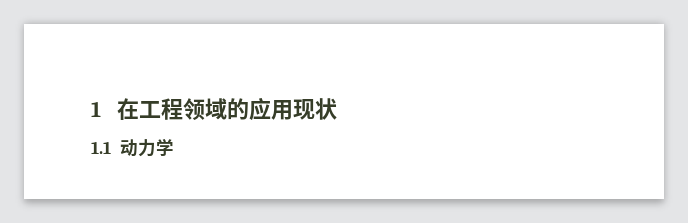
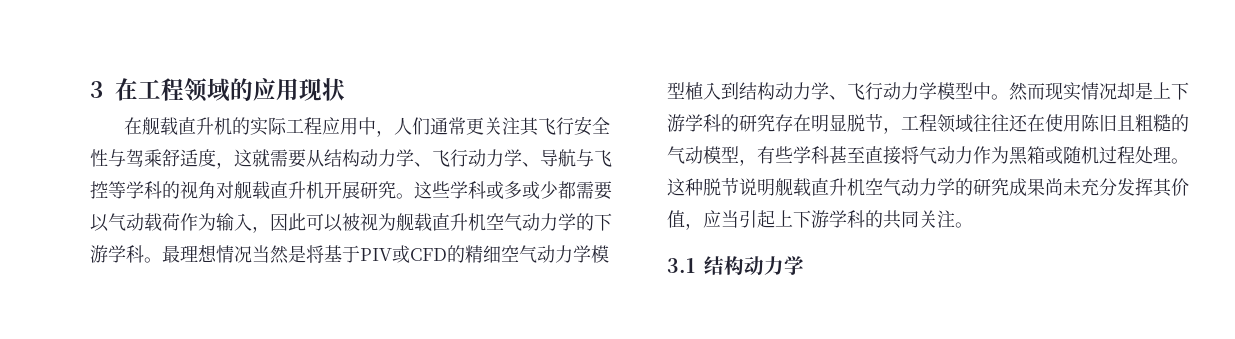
- 1在工程领域的应用现状
+ 3在工程领域的应用现状
- 1.1动力学
+ 在舰载直升机的实际工程应用中，人们通常更关注其飞行安全性与驾乘舒适度，这就需要从结构动力学、飞行动力学、导航与飞控等学科的视角对舰载直升机开展研究。这些学科或多或少都需要以气动载荷作为输入，因此可以被视为舰载直升机空气动力学的下游学科。最理想情况当然是将基于PIV或CFD的精细空气动力学模型植入到结构动力学、飞行动力学模型中。然而现实情况却是上下游学科的研究存在明显脱节，工程领域往往还在使用陈旧且粗糙的气动模型，有些学科甚至直接将气动力作为黑箱或随机过程处理。这种脱节说明舰载直升机空气动力学的研究成果尚未充分发挥其价值，应当引起上下游学科的共同关注。
+ 3.1结构动力学

